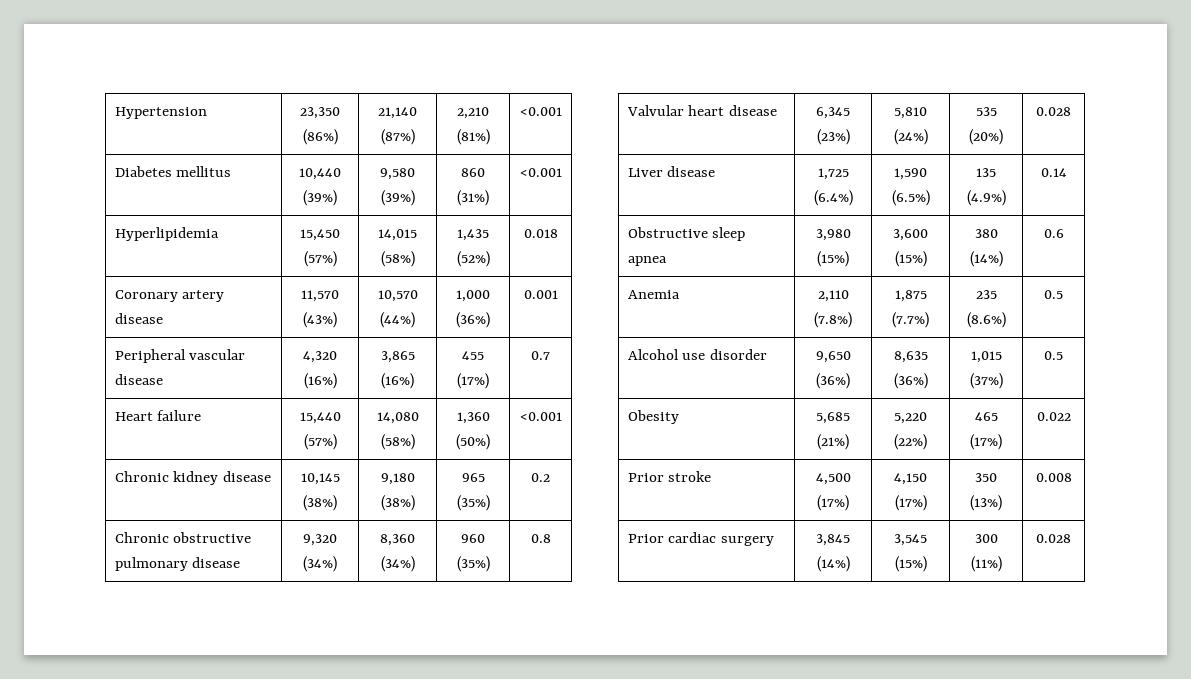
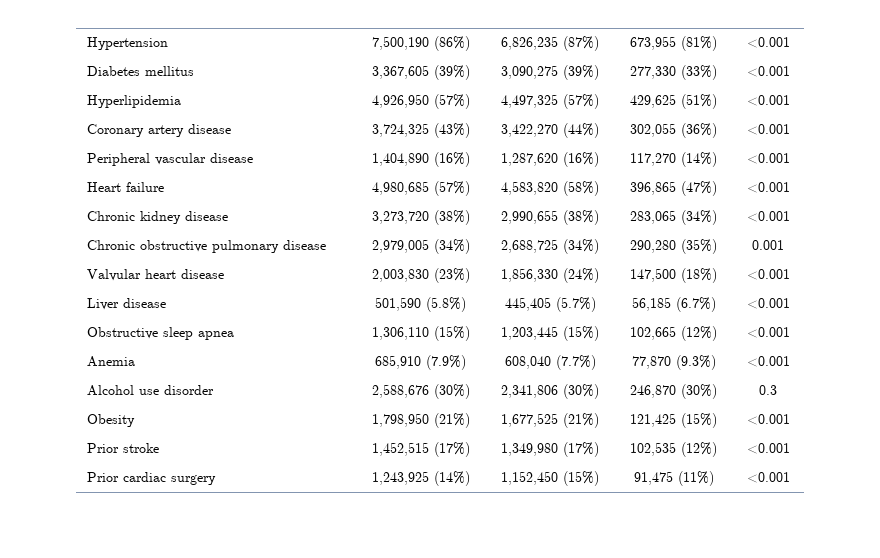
- Hypertension | 23,350 (86%) | 21,140 (87%) | 2,210 (81%) | <0.001
+ Hypertension | 7,500,190 (86%) | 6,826,235 (87%) | 673,955 (81%) | <0.001
- Diabetes mellitus | 10,440 (39%) | 9,580 (39%) | 860 (31%) | <0.001
+ Diabetes mellitus | 3,367,605 (39%) | 3,090,275 (39%) | 277,330 (33%) | <0.001
- Hyperlipidemia | 15,450 (57%) | 14,015 (58%) | 1,435 (52%) | 0.018
+ Hyperlipidemia | 4,926,950 (57%) | 4,497,325 (57%) | 429,625 (51%) | <0.001
- Coronary artery disease | 11,570 (43%) | 10,570 (44%) | 1,000 (36%) | 0.001
+ Coronary artery disease | 3,724,325 (43%) | 3,422,270 (44%) | 302,055 (36%) | <0.001
- Peripheral vascular disease | 4,320 (16%) | 3,865 (16%) | 455 (17%) | 0.7
+ Peripheral vascular disease | 1,404,890 (16%) | 1,287,620 (16%) | 117,270 (14%) | <0.001
- Heart failure | 15,440 (57%) | 14,080 (58%) | 1,360 (50%) | <0.001
+ Heart failure | 4,980,685 (57%) | 4,583,820 (58%) | 396,865 (47%) | <0.001
- Chronic kidney disease | 10,145 (38%) | 9,180 (38%) | 965 (35%) | 0.2
+ Chronic kidney disease | 3,273,720 (38%) | 2,990,655 (38%) | 283,065 (34%) | <0.001
- Chronic obstructive pulmonary disease | 9,320 (34%) | 8,360 (34%) | 960 (35%) | 0.8
+ Chronic obstructive pulmonary disease | 2,979,005 (34%) | 2,688,725 (34%) | 290,280 (35%) | 0.001
- Valvular heart disease | 6,345 (23%) | 5,810 (24%) | 535 (20%) | 0.028
+ Valvular heart disease | 2,003,830 (23%) | 1,856,330 (24%) | 147,500 (18%) | <0.001
- Liver disease | 1,725 (6.4%) | 1,590 (6.5%) | 135 (4.9%) | 0.14
+ Liver disease | 501,590 (5.8%) | 445,405 (5.7%) | 56,185 (6.7%) | <0.001
- Obstructive sleep apnea | 3,980 (15%) | 3,600 (15%) | 380 (14%) | 0.6
- Anemia | 2,110 (7.8%) | 1,875 (7.7%) | 235 (8.6%) | 0.5
- Alcohol use disorder | 9,650 (36%) | 8,635 (36%) | 1,015 (37%) | 0.5
+ Obstructive sleep apnea | 1,306,110 (15%) | 1,203,445 (15%) | 102,665 (12%) | <0.001
+ Anemia | 685,910 (7.9%) | 608,040 (7.7%) | 77,870 (9.3%) | <0.001
+ Alcohol use disorder | 2,588,676 (30%) | 2,341,806 (30%) | 246,870 (30%) | 0.3
- Obesity | 5,685 (21%) | 5,220 (22%) | 465 (17%) | 0.022
+ Obesity | 1,798,950 (21%) | 1,677,525 (21%) | 121,425 (15%) | <0.001
- Prior stroke | 4,500 (17%) | 4,150 (17%) | 350 (13%) | 0.008
+ Prior stroke | 1,452,515 (17%) | 1,349,980 (17%) | 102,535 (12%) | <0.001
- Prior cardiac surgery | 3,845 (14%) | 3,545 (15%) | 300 (11%) | 0.028
+ Prior cardiac surgery | 1,243,925 (14%) | 1,152,450 (15%) | 91,475 (11%) | <0.001

